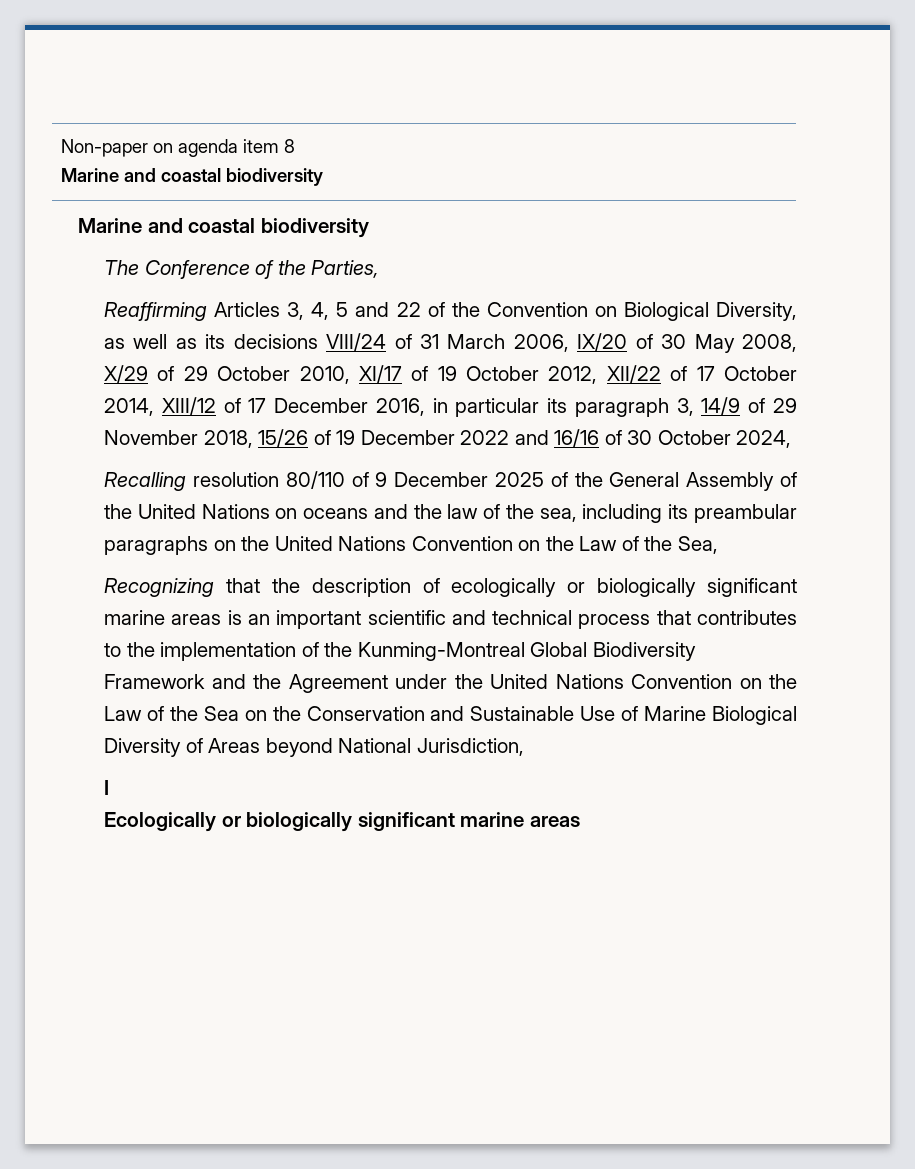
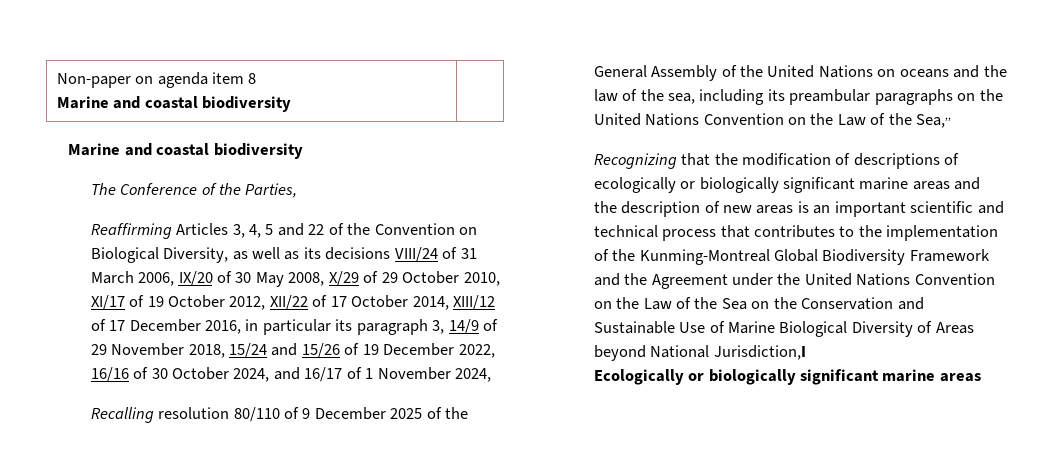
- Reaffirming Articles 3, 4, 5 and 22 of the Convention on Biological Diversity, as well as its decisions VIII/24 of 31 March 2006, IX/20 of 30 May 2008, X/29 of 29 October 2010, XI/17 of 19 October 2012, XII/22 of 17 October 2014, XIII/12 of 17 December 2016, in particular its paragraph 3, 14/9 of 29 November 2018, 15/26 of 19 December 2022 and 16/16 of 30 October 2024,
+ Reaffirming Articles 3, 4, 5 and 22 of the Convention on Biological Diversity, as well as its decisions VIII/24 of 31 March 2006, IX/20 of 30 May 2008, X/29 of 29 October 2010, XI/17 of 19 October 2012, XII/22 of 17 October 2014, XIII/12 of 17 December 2016, in particular its paragraph 3, 14/9 of 29 November 2018, 15/24 and 15/26 of 19 December 2022, 16/16 of 30 October 2024, and 16/17 of 1 November 2024,
- Recalling resolution 80/110 of 9 December 2025 of the General Assembly of the United Nations on oceans and the law of the sea, including its preambular paragraphs on the United Nations Convention on the Law of the Sea,
+ Recalling resolution 80/110 of 9 December 2025 of the General Assembly of the United Nations on oceans and the law of the sea, including its preambular paragraphs on the United Nations Convention on the Law of the Sea,,,
- Recognizing that the description of ecologically or biologically significant marine areas is an important scientific and technical process that contributes to the implementation of the Kunming-Montreal Global Biodiversity Framework and the Agreement under the United Nations Convention on the Law of the Sea on the Conservation and Sustainable Use of Marine Biological Diversity of Areas beyond National Jurisdiction,
- I
+ Recognizing that the modification of descriptions of ecologically or biologically significant marine areas and the description of new areas is an important scientific and technical process that contributes to the implementation of the Kunming-Montreal Global Biodiversity Framework and the Agreement under the United Nations Convention on the Law of the Sea on the Conservation and Sustainable Use of Marine Biological Diversity of Areas beyond National Jurisdiction,I

